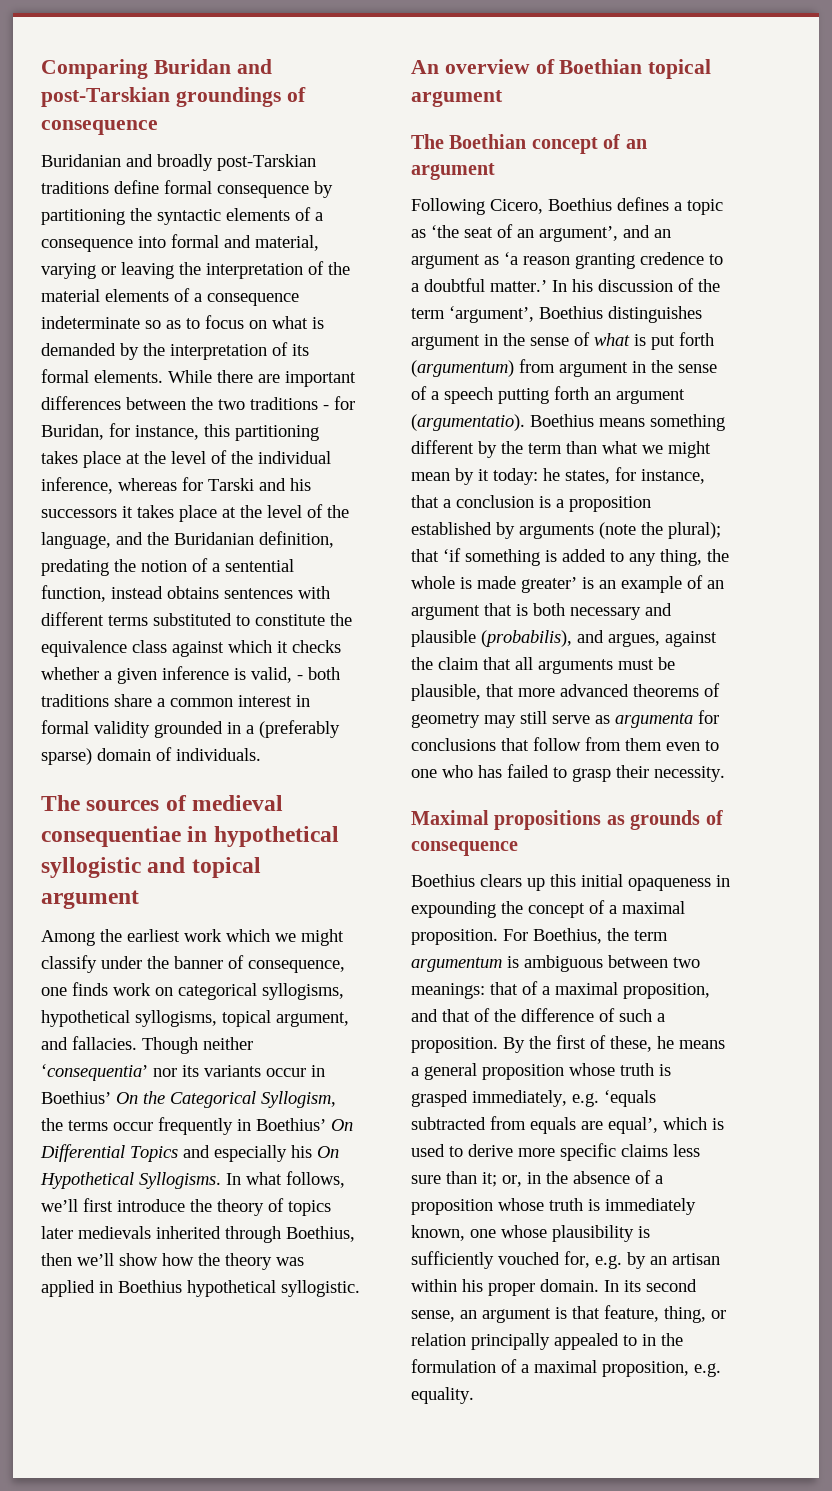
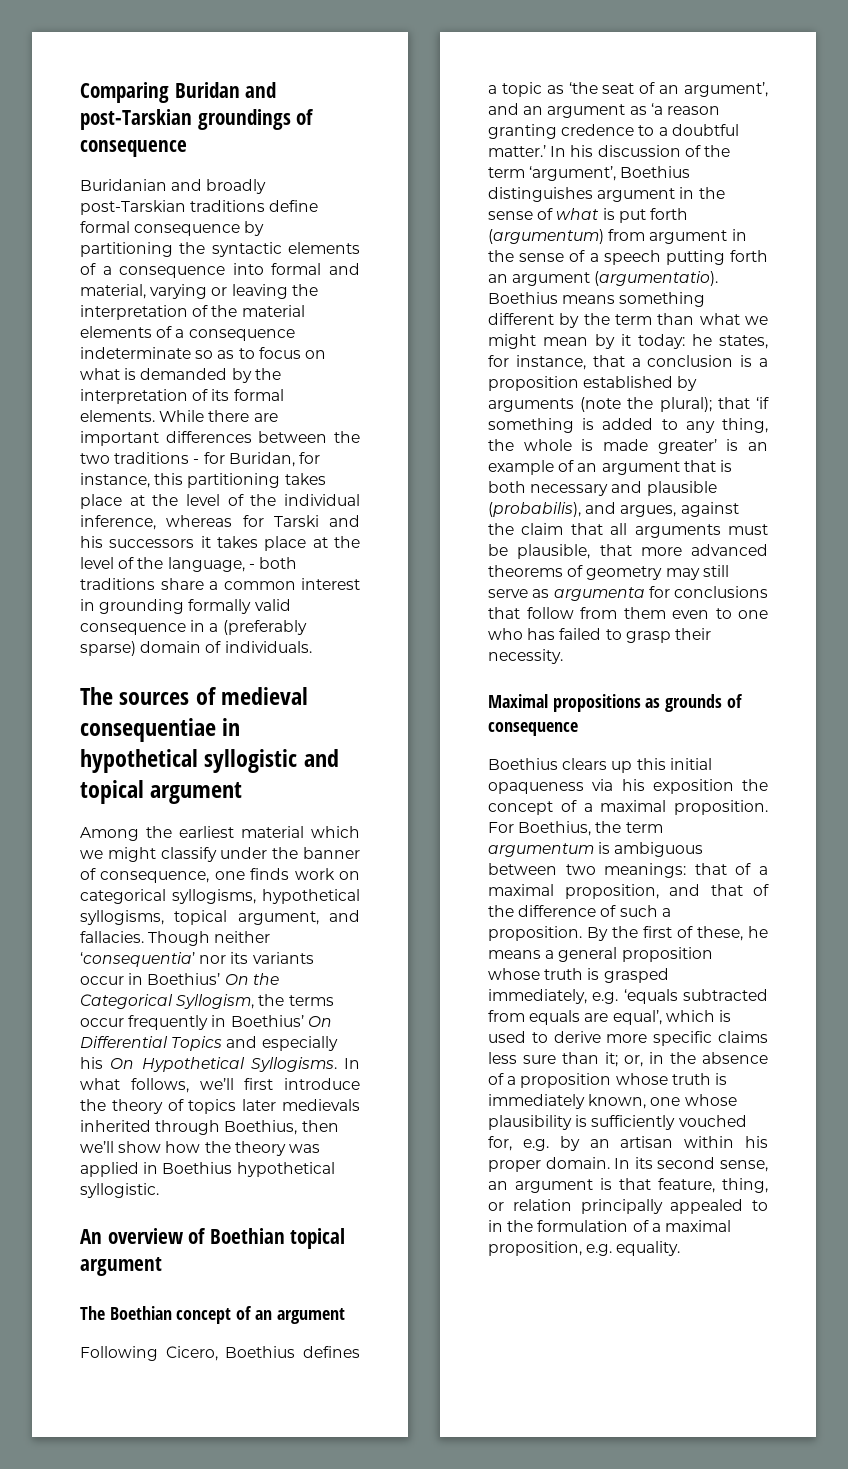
- While there are important differences between the two traditions - for Buridan, for instance, this partitioning takes place at the level of the individual inference, whereas for Tarski and his successors it takes place at the level of the language, and the Buridanian definition, predating the notion of a sentential function, instead obtains sentences with different terms substituted to constitute the equivalence class against which it checks whether a given inference is valid, - both traditions share a common interest in formal validity grounded in a (preferably sparse) domain of individuals.
+ While there are important differences between the two traditions - for Buridan, for instance, this partitioning takes place at the level of the individual inference, whereas for Tarski and his successors it takes place at the level of the language, - both traditions share a common interest in grounding formally valid consequence in a (preferably sparse) domain of individuals.
- Among the earliest work which we might classify under the banner of consequence, one finds work on categorical syllogisms, hypothetical syllogisms, topical argument, and fallacies.
+ Among the earliest material which we might classify under the banner of consequence, one finds work on categorical syllogisms, hypothetical syllogisms, topical argument, and fallacies.
- Boethius clears up this initial opaqueness in expounding the concept of a maximal proposition.
+ Boethius clears up this initial opaqueness via his exposition the concept of a maximal proposition.

